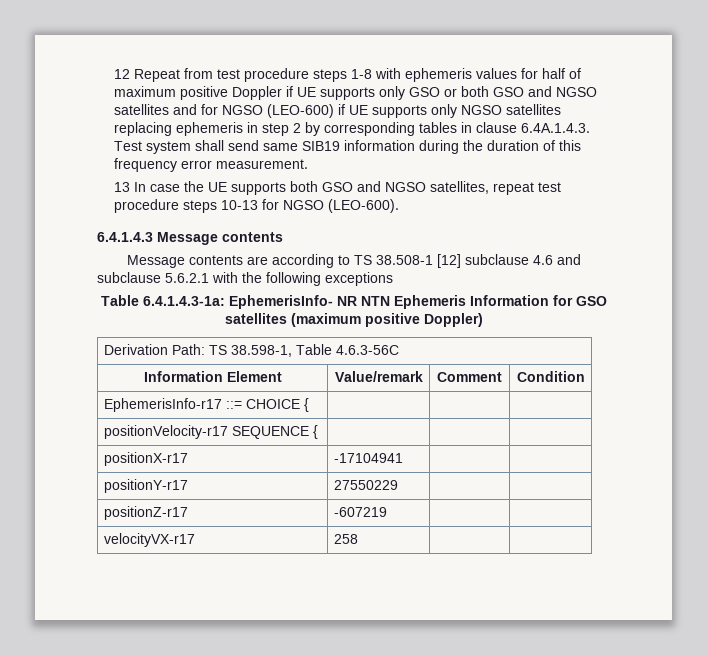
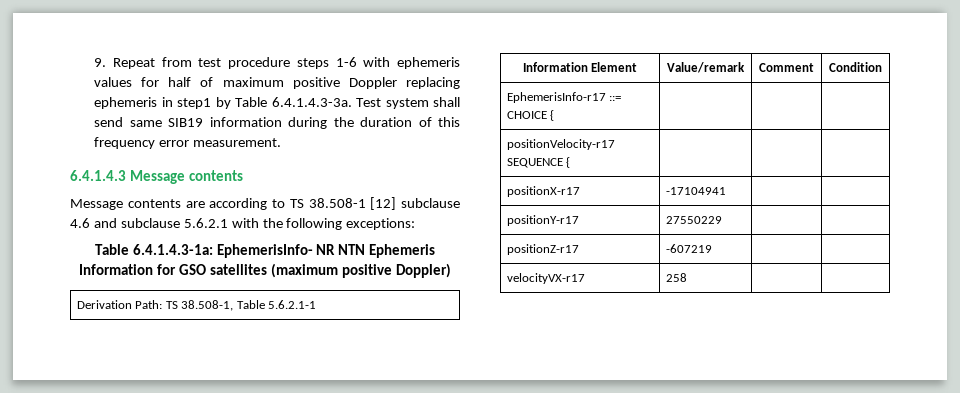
- 12 Repeat from test procedure steps 1-8 with ephemeris values for half of maximum positive Doppler if UE supports only GSO or both GSO and NGSO satellites and for NGSO (LEO-600) if UE supports only NGSO satellites replacing ephemeris in step 2 by corresponding tables in clause 6.4A.1.4.3. Test system shall send same SIB19 information during the duration of this frequency error measurement.
+ 9. Repeat from test procedure steps 1-6 with ephemeris values for half of maximum positive Doppler replacing ephemeris in step1 by Table 6.4.1.4.3-3a. Test system shall send same SIB19 information during the duration of this frequency error measurement.
- 13 In case the UE supports both GSO and NGSO satellites, repeat test procedure steps 10-13 for NGSO (LEO-600).
- Message contents are according to TS 38.508-1 [12] subclause 4.6 and subclause 5.6.2.1 with the following exceptions
+ Message contents are according to TS 38.508-1 [12] subclause 4.6 and subclause 5.6.2.1 with the following exceptions:
- Derivation Path: TS 38.598-1, Table 4.6.3-56C
+ Derivation Path: TS 38.508-1, Table 5.6.2.1-1

